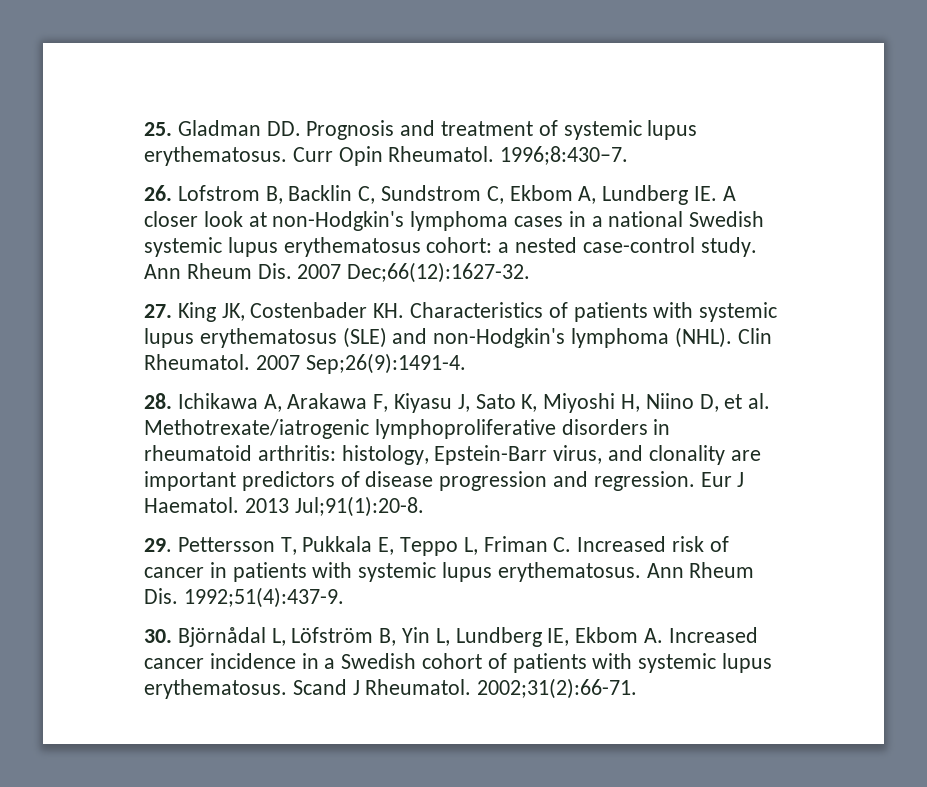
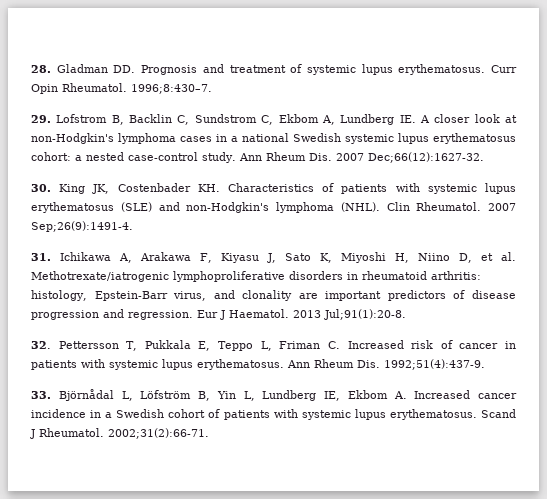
- 25. Gladman DD. Prognosis and treatment of systemic lupus erythematosus.
+ 28. Gladman DD. Prognosis and treatment of systemic lupus erythematosus.
- 26. Lofstrom B, Backlin C, Sundstrom C, Ekbom A, Lundberg IE. A closer look at non-Hodgkin's lymphoma cases in a national Swedish systemic lupus erythematosus cohort: a nested case-control study.
+ 29. Lofstrom B, Backlin C, Sundstrom C, Ekbom A, Lundberg IE. A closer look at non-Hodgkin's lymphoma cases in a national Swedish systemic lupus erythematosus cohort: a nested case-control study.
- 27. King JK, Costenbader KH. Characteristics of patients with systemic lupus erythematosus (SLE) and non-Hodgkin's lymphoma (NHL).
+ 30. King JK, Costenbader KH. Characteristics of patients with systemic lupus erythematosus (SLE) and non-Hodgkin's lymphoma (NHL).
- 28. Ichikawa A, Arakawa F, Kiyasu J, Sato K, Miyoshi H, Niino D, et al. Methotrexate/iatrogenic lymphoproliferative disorders in rheumatoid arthritis: histology, Epstein-Barr virus, and clonality are important predictors of disease progression and regression.
+ 31. Ichikawa A, Arakawa F, Kiyasu J, Sato K, Miyoshi H, Niino D, et al. Methotrexate/iatrogenic lymphoproliferative disorders in rheumatoid arthritis: histology, Epstein-Barr virus, and clonality are important predictors of disease progression and regression.
- 29. Pettersson T, Pukkala E, Teppo L, Friman C. Increased risk of cancer in patients with systemic lupus erythematosus.
+ 32. Pettersson T, Pukkala E, Teppo L, Friman C. Increased risk of cancer in patients with systemic lupus erythematosus.
- 30. Björnådal L, Löfström B, Yin L, Lundberg IE, Ekbom A. Increased cancer incidence in a Swedish cohort of patients with systemic lupus erythematosus.
+ 33. Björnådal L, Löfström B, Yin L, Lundberg IE, Ekbom A. Increased cancer incidence in a Swedish cohort of patients with systemic lupus erythematosus.

